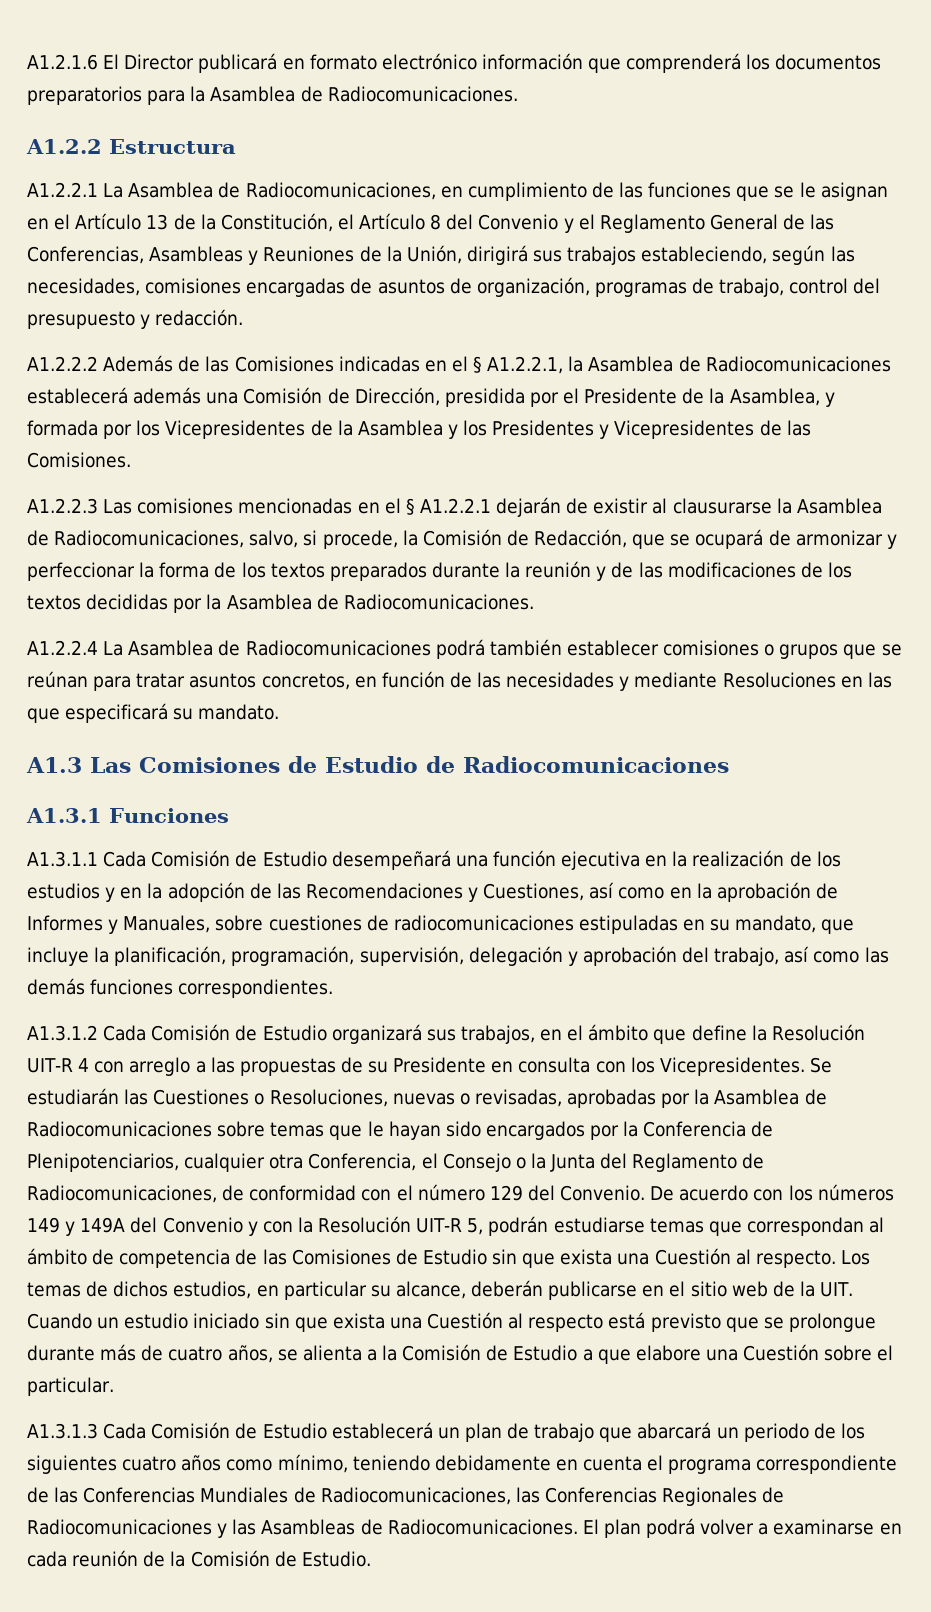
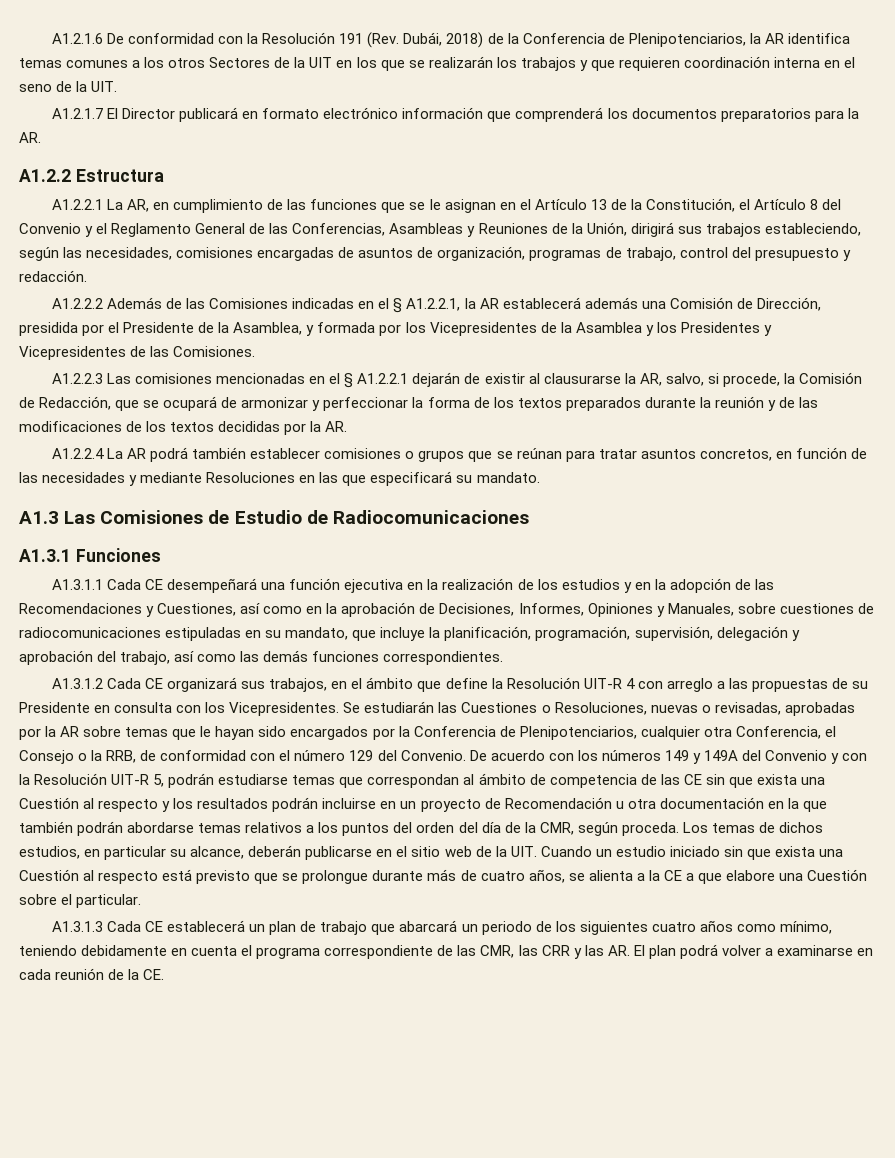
- А1.2.1.6 El Director publicará en formato electrónico información que comprenderá los documentos preparatorios para la Asamblea de Radiocomunicaciones.
+ А1.2.1.6 De conformidad con la Resolución 191 (Rev. Dubái, 2018) de la Conferencia de Plenipotenciarios, la AR identifica temas comunes a los otros Sectores de la UIT en los que se realizarán los trabajos y que requieren coordinación interna en el seno de la UIT.
+ A1.2.1.7 El Director publicará en formato electrónico información que comprenderá los documentos preparatorios para la AR.
- A1.2.2.1 La Asamblea de Radiocomunicaciones, en cumplimiento de las funciones que se le asignan en el Artículo 13 de la Constitución, el Artículo 8 del Convenio y el Reglamento General de las Conferencias, Asambleas y Reuniones de la Unión, dirigirá sus trabajos estableciendo, según las necesidades, comisiones encargadas de asuntos de organización, programas de trabajo, control del presupuesto y redacción.
+ A1.2.2.1 La AR, en cumplimiento de las funciones que se le asignan en el Artículo 13 de la Constitución, el Artículo 8 del Convenio y el Reglamento General de las Conferencias, Asambleas y Reuniones de la Unión, dirigirá sus trabajos estableciendo, según las necesidades, comisiones encargadas de asuntos de organización, programas de trabajo, control del presupuesto y redacción.
- A1.2.2.2 Además de las Comisiones indicadas en el § A1.2.2.1, la Asamblea de Radiocomunicaciones establecerá además una Comisión de Dirección, presidida por el Presidente de la Asamblea, y formada por los Vicepresidentes de la Asamblea y los Presidentes y Vicepresidentes de las Comisiones.
+ A1.2.2.2 Además de las Comisiones indicadas en el § A1.2.2.1, la AR establecerá además una Comisión de Dirección, presidida por el Presidente de la Asamblea, y formada por los Vicepresidentes de la Asamblea y los Presidentes y Vicepresidentes de las Comisiones.
- A1.2.2.3 Las comisiones mencionadas en el § A1.2.2.1 dejarán de existir al clausurarse la Asamblea de Radiocomunicaciones, salvo, si procede, la Comisión de Redacción, que se ocupará de armonizar y perfeccionar la forma de los textos preparados durante la reunión y de las modificaciones de los textos decididas por la Asamblea de Radiocomunicaciones.
+ A1.2.2.3 Las comisiones mencionadas en el § A1.2.2.1 dejarán de existir al clausurarse la AR, salvo, si procede, la Comisión de Redacción, que se ocupará de armonizar y perfeccionar la forma de los textos preparados durante la reunión y de las modificaciones de los textos decididas por la AR.
- A1.2.2.4 La Asamblea de Radiocomunicaciones podrá también establecer comisiones o grupos que se reúnan para tratar asuntos concretos, en función de las necesidades y mediante Resoluciones en las que especificará su mandato.
+ A1.2.2.4 La AR podrá también establecer comisiones o grupos que se reúnan para tratar asuntos concretos, en función de las necesidades y mediante Resoluciones en las que especificará su mandato.
- A1.3.1.1 Cada Comisión de Estudio desempeñará una función ejecutiva en la realización de los estudios y en la adopción de las Recomendaciones y Cuestiones, así como en la aprobación de Informes y Manuales, sobre cuestiones de radiocomunicaciones estipuladas en su mandato, que incluye la planificación, programación, supervisión, delegación y aprobación del trabajo, así como las demás funciones correspondientes.
+ A1.3.1.1 Cada CE desempeñará una función ejecutiva en la realización de los estudios y en la adopción de las Recomendaciones y Cuestiones, así como en la aprobación de Decisiones, Informes, Opiniones y Manuales, sobre cuestiones de radiocomunicaciones estipuladas en su mandato, que incluye la planificación, programación, supervisión, delegación y aprobación del trabajo, así como las demás funciones correspondientes.
- A1.3.1.2 Cada Comisión de Estudio organizará sus trabajos, en el ámbito que define la Resolución UIT-R 4 con arreglo a las propuestas de su Presidente en consulta con los Vicepresidentes.
+ A1.3.1.2 Cada CE organizará sus trabajos, en el ámbito que define la Resolución UIT-R 4 con arreglo a las propuestas de su Presidente en consulta con los Vicepresidentes.
- Se estudiarán las Cuestiones o Resoluciones, nuevas o revisadas, aprobadas por la Asamblea de Radiocomunicaciones sobre temas que le hayan sido encargados por la Conferencia de Plenipotenciarios, cualquier otra Conferencia, el Consejo o la Junta del Reglamento de Radiocomunicaciones, de conformidad con el número 129 del Convenio.
+ Se estudiarán las Cuestiones o Resoluciones, nuevas o revisadas, aprobadas por la AR sobre temas que le hayan sido encargados por la Conferencia de Plenipotenciarios, cualquier otra Conferencia, el Consejo o la RRB, de conformidad con el número 129 del Convenio.
- De acuerdo con los números 149 y 149A del Convenio y con la Resolución UIT-R 5, podrán estudiarse temas que correspondan al ámbito de competencia de las Comisiones de Estudio sin que exista una Cuestión al respecto.
+ De acuerdo con los números 149 y 149A del Convenio y con la Resolución UIT-R 5, podrán estudiarse temas que correspondan al ámbito de competencia de las CE sin que exista una Cuestión al respecto y los resultados podrán incluirse en un proyecto de Recomendación u otra documentación en la que también podrán abordarse temas relativos a los puntos del orden del día de la CMR, según proceda.
- Los temas de dichos estudios, en particular su alcance, deberán publicarse en el sitio web de la UIT. Cuando un estudio iniciado sin que exista una Cuestión al respecto está previsto que se prolongue durante más de cuatro años, se alienta a la Comisión de Estudio a que elabore una Cuestión sobre el particular.
+ Los temas de dichos estudios, en particular su alcance, deberán publicarse en el sitio web de la UIT. Cuando un estudio iniciado sin que exista una Cuestión al respecto está previsto que se prolongue durante más de cuatro años, se alienta a la CE a que elabore una Cuestión sobre el particular.
- A1.3.1.3 Cada Comisión de Estudio establecerá un plan de trabajo que abarcará un periodo de los siguientes cuatro años como mínimo, teniendo debidamente en cuenta el programa correspondiente de las Conferencias Mundiales de Radiocomunicaciones, las Conferencias Regionales de Radiocomunicaciones y las Asambleas de Radiocomunicaciones. El plan podrá volver a examinarse en cada reunión de la Comisión de Estudio.
+ A1.3.1.3 Cada CE establecerá un plan de trabajo que abarcará un periodo de los siguientes cuatro años como mínimo, teniendo debidamente en cuenta el programa correspondiente de las CMR, las CRR y las AR. El plan podrá volver a examinarse en cada reunión de la CE.

